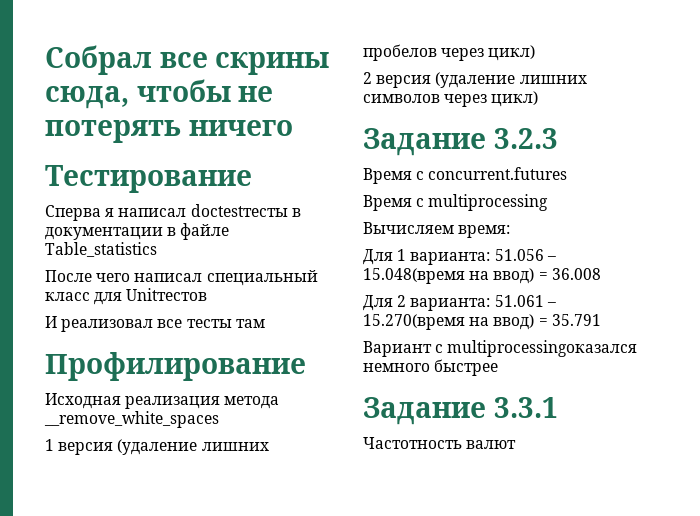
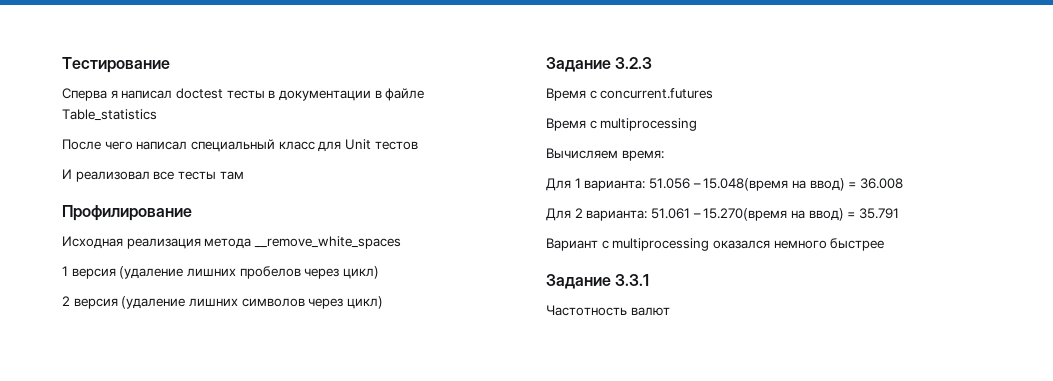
- Cобрал все скрины сюда, чтобы не потерять ничего
- Сперва я написал doctestтесты в документации в файле Table_statistics
+ Сперва я написал doctest тесты в документации в файле Table_statistics
- После чего написал специальный класс для Unitтестов
+ После чего написал специальный класс для Unit тестов
- Вариант с multiprocessingоказался немного быстрее
+ Вариант с multiprocessing оказался немного быстрее

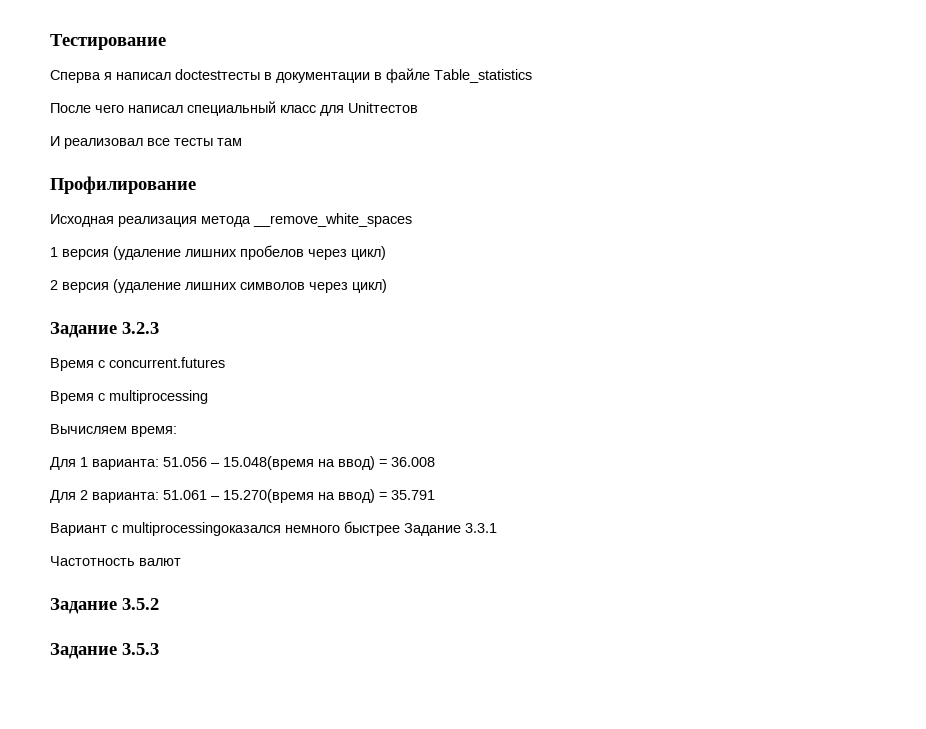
- Сперва я написал doctest тесты в документации в файле Table_statistics
+ Сперва я написал doctestтесты в документации в файле Table_statistics
- После чего написал специальный класс для Unit тестов
+ После чего написал специальный класс для Unitтестов
- Вариант с multiprocessing оказался немного быстрее
- Задание 3.3.1
+ Вариант с multiprocessingоказался немного быстрее Задание 3.3.1
+ Задание 3.5.2
+ Задание 3.5.3

